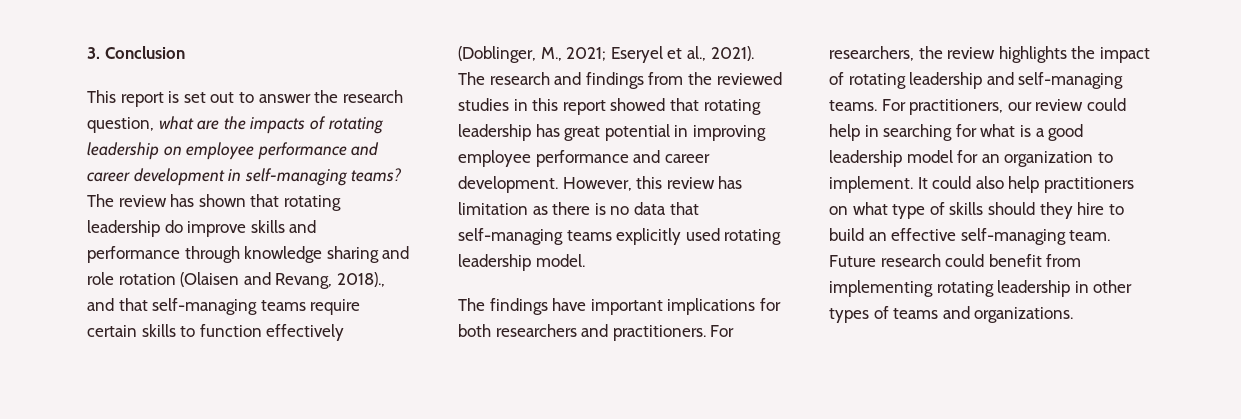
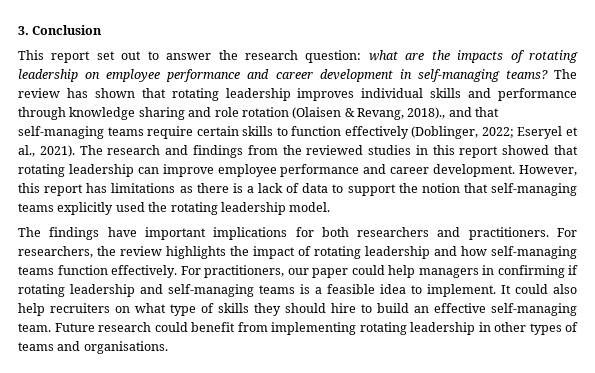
- This report is set out to answer the research question, what are the impacts of rotating leadership on employee performance and career development in self-managing teams?
+ This report set out to answer the research question: what are the impacts of rotating leadership on employee performance and career development in self-managing teams?
- The review has shown that rotating leadership do improve skills and performance through knowledge sharing and role rotation (Olaisen and Revang, 2018)., and that self-managing teams require certain skills to function effectively (Doblinger, M., 2021; Eseryel et al., 2021).
+ The review has shown that rotating leadership improves individual skills and performance through knowledge sharing and role rotation (Olaisen & Revang, 2018)., and that self-managing teams require certain skills to function effectively (Doblinger, 2022; Eseryel et al., 2021).
- The research and findings from the reviewed studies in this report showed that rotating leadership has great potential in improving employee performance and career development.
+ The research and findings from the reviewed studies in this report showed that rotating leadership can improve employee performance and career development.
- However, this review has limitation as there is no data that self-managing teams explicitly used rotating leadership model.
+ However, this report has limitations as there is a lack of data to support the notion that self-managing teams explicitly used the rotating leadership model.
- For researchers, the review highlights the impact of rotating leadership and self-managing teams.
+ For researchers, the review highlights the impact of rotating leadership and how self-managing teams function effectively.
- For practitioners, our review could help in searching for what is a good leadership model for an organization to implement.
+ For practitioners, our paper could help managers in confirming if rotating leadership and self-managing teams is a feasible idea to implement.
- It could also help practitioners on what type of skills should they hire to build an effective self-managing team.
+ It could also help recruiters on what type of skills they should hire to build an effective self-managing team.
- Future research could benefit from implementing rotating leadership in other types of teams and organizations.
+ Future research could benefit from implementing rotating leadership in other types of teams and organisations.

